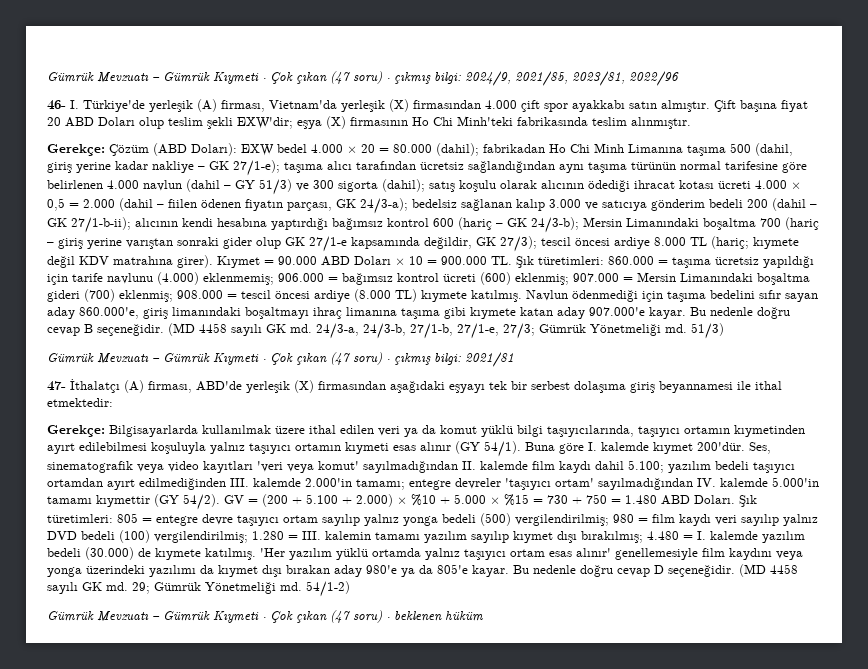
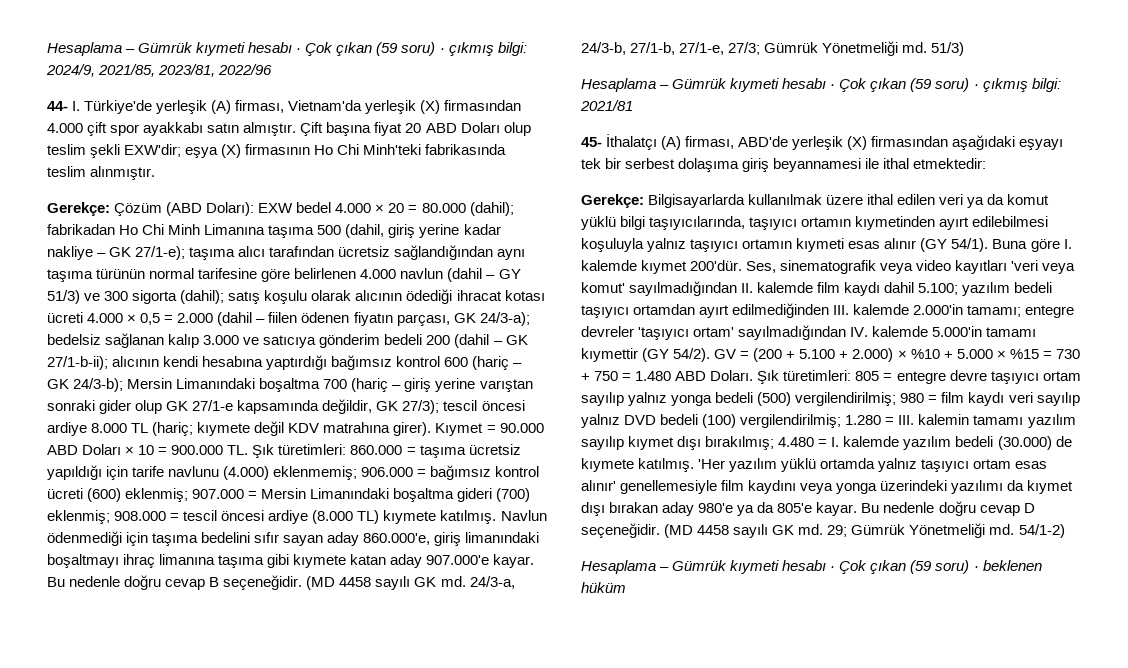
- Gümrük Mevzuatı – Gümrük Kıymeti · Çok çıkan (47 soru) · çıkmış bilgi: 2024/9, 2021/85, 2023/81, 2022/96
+ Hesaplama – Gümrük kıymeti hesabı · Çok çıkan (59 soru) · çıkmış bilgi: 2024/9, 2021/85, 2023/81, 2022/96
- 46- I. Türkiye'de yerleşik (A) firması, Vietnam'da yerleşik (X) firmasından 4.000 çift spor ayakkabı satın almıştır.
+ 44- I. Türkiye'de yerleşik (A) firması, Vietnam'da yerleşik (X) firmasından 4.000 çift spor ayakkabı satın almıştır.
- Gümrük Mevzuatı – Gümrük Kıymeti · Çok çıkan (47 soru) · çıkmış bilgi: 2021/81
+ Hesaplama – Gümrük kıymeti hesabı · Çok çıkan (59 soru) · çıkmış bilgi: 2021/81
- 47- İthalatçı (A) firması, ABD'de yerleşik (X) firmasından aşağıdaki eşyayı tek bir serbest dolaşıma giriş beyannamesi ile ithal etmektedir:
+ 45- İthalatçı (A) firması, ABD'de yerleşik (X) firmasından aşağıdaki eşyayı tek bir serbest dolaşıma giriş beyannamesi ile ithal etmektedir:
- Gümrük Mevzuatı – Gümrük Kıymeti · Çok çıkan (47 soru) · beklenen hüküm
+ Hesaplama – Gümrük kıymeti hesabı · Çok çıkan (59 soru) · beklenen hüküm

